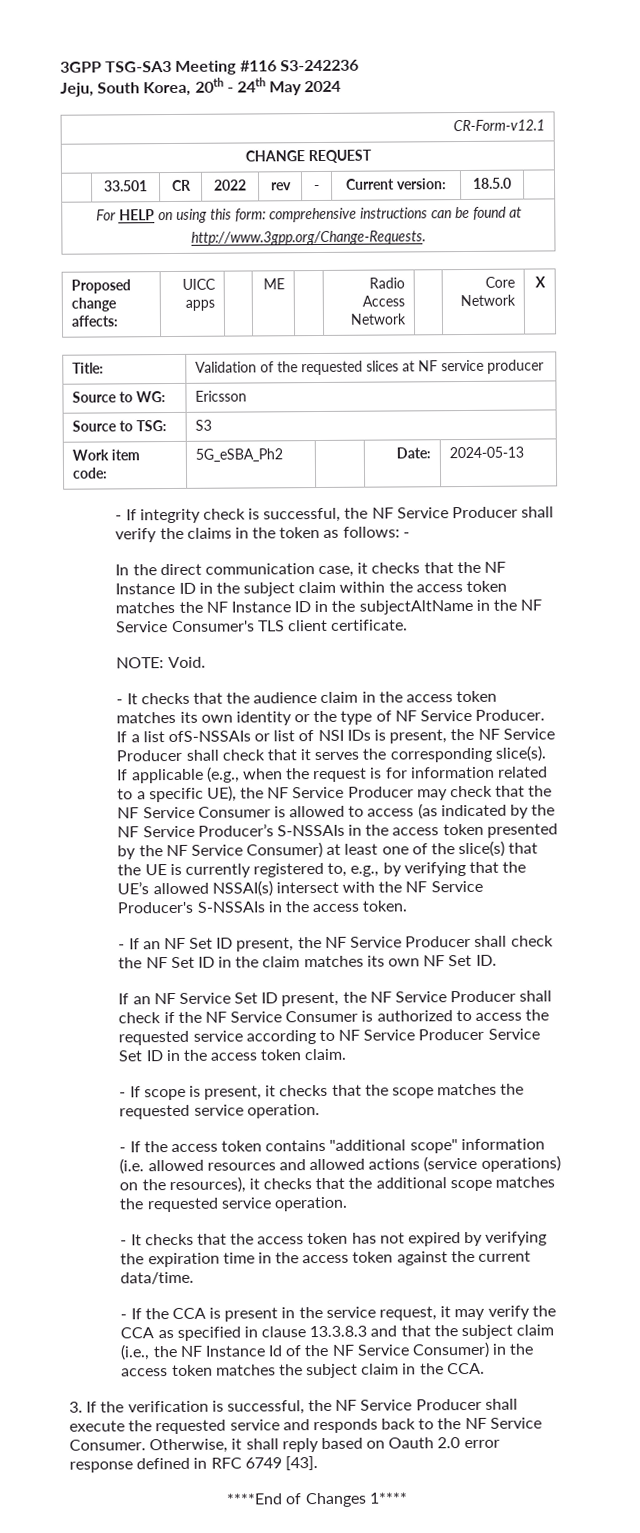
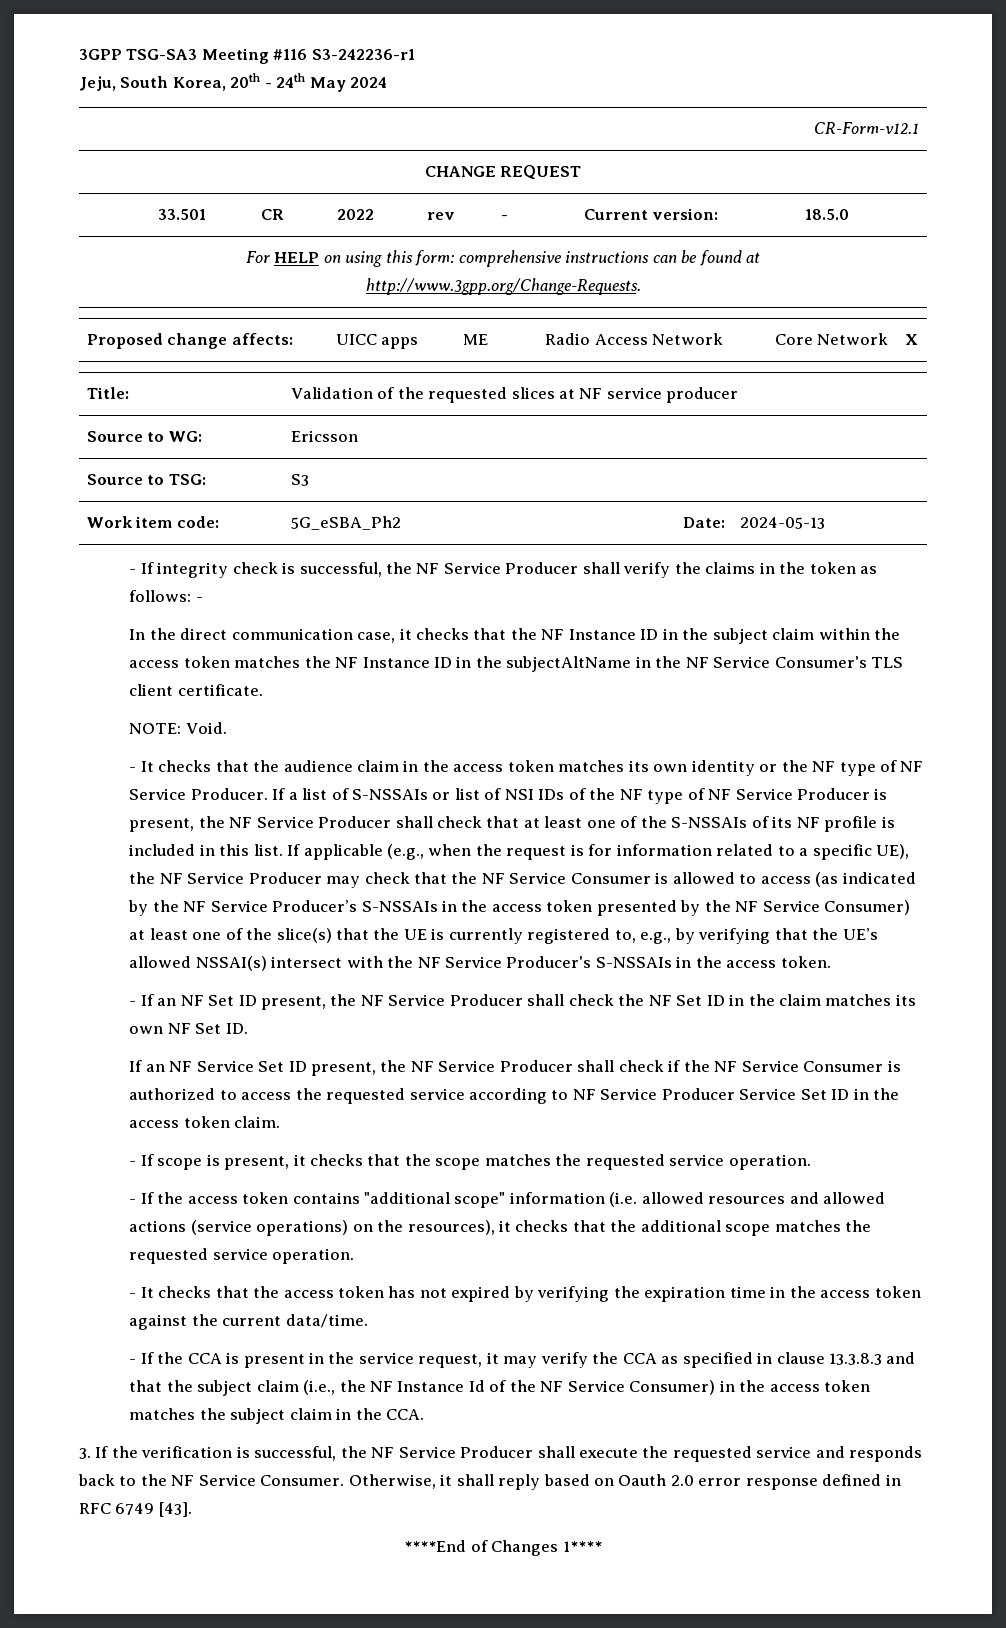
- 3GPP TSG-SA3 Meeting #116 S3-242236
+ 3GPP TSG-SA3 Meeting #116 S3-242236-r1
- - It checks that the audience claim in the access token matches its own identity or the type of NF Service Producer.
+ - It checks that the audience claim in the access token matches its own identity or the NF type of NF Service Producer.
- If a list ofS-NSSAIs or list of NSI IDs is present, the NF Service Producer shall check that it serves the corresponding slice(s).
+ If a list of S-NSSAIs or list of NSI IDs of the NF type of NF Service Producer is present, the NF Service Producer shall check that at least one of the S-NSSAIs of its NF profile is included in this list.

